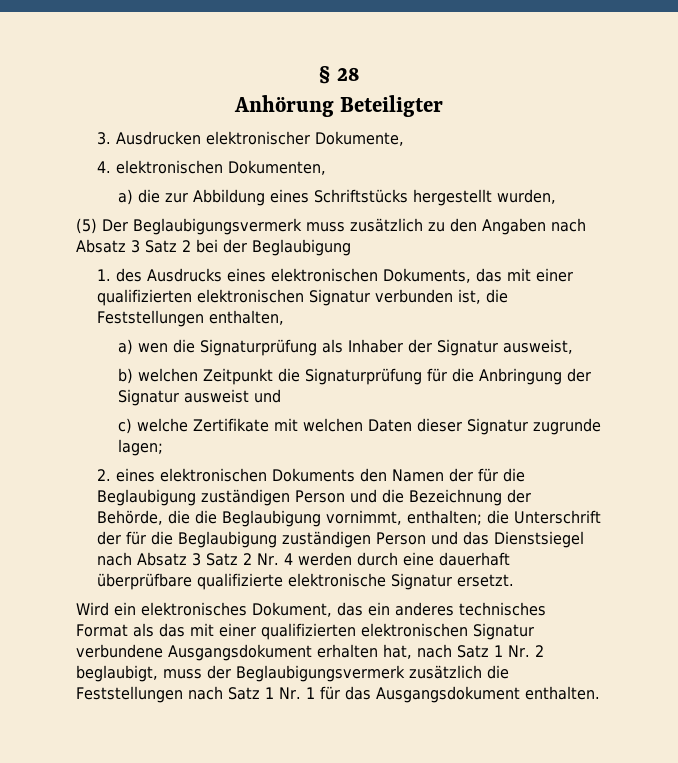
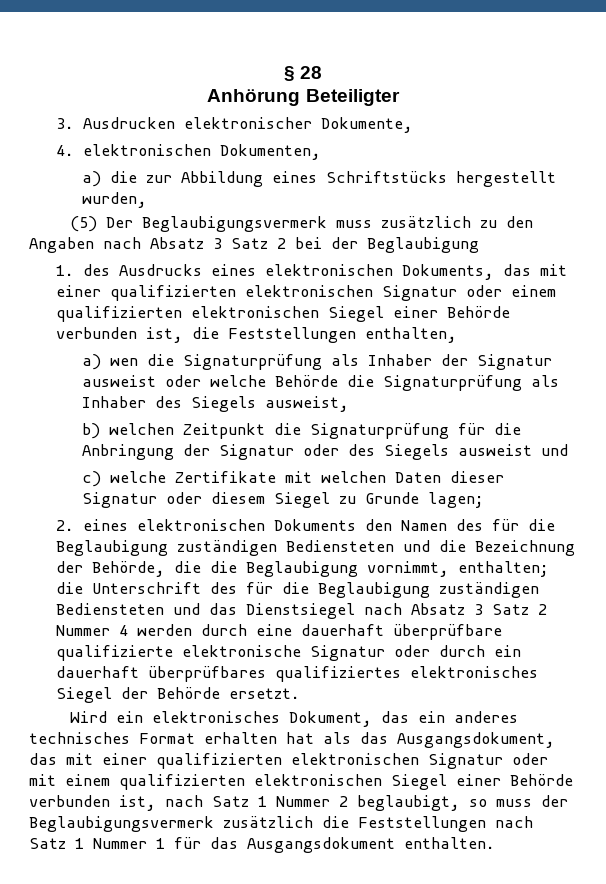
- 1. des Ausdrucks eines elektronischen Dokuments, das mit einer qualifizierten elektronischen Signatur verbunden ist, die Feststellungen enthalten,
+ 1. des Ausdrucks eines elektronischen Dokuments, das mit einer qualifizierten elektronischen Signatur oder einem qualifizierten elektronischen Siegel einer Behörde verbunden ist, die Feststellungen enthalten,
- a) wen die Signaturprüfung als Inhaber der Signatur ausweist,
+ a) wen die Signaturprüfung als Inhaber der Signatur ausweist oder welche Behörde die Signaturprüfung als Inhaber des Siegels ausweist,
- b) welchen Zeitpunkt die Signaturprüfung für die Anbringung der Signatur ausweist und
+ b) welchen Zeitpunkt die Signaturprüfung für die Anbringung der Signatur oder des Siegels ausweist und
- c) welche Zertifikate mit welchen Daten dieser Signatur zugrunde lagen;
+ c) welche Zertifikate mit welchen Daten dieser Signatur oder diesem Siegel zu Grunde lagen;
- 2. eines elektronischen Dokuments den Namen der für die Beglaubigung zuständigen Person und die Bezeichnung der Behörde, die die Beglaubigung vornimmt, enthalten; die Unterschrift der für die Beglaubigung zuständigen Person und das Dienstsiegel nach Absatz 3 Satz 2 Nr. 4 werden durch eine dauerhaft überprüfbare qualifizierte elektronische Signatur ersetzt.
+ 2. eines elektronischen Dokuments den Namen des für die Beglaubigung zuständigen Bediensteten und die Bezeichnung der Behörde, die die Beglaubigung vornimmt, enthalten; die Unterschrift des für die Beglaubigung zuständigen Bediensteten und das Dienstsiegel nach Absatz 3 Satz 2 Nummer 4 werden durch eine dauerhaft überprüfbare qualifizierte elektronische Signatur oder durch ein dauerhaft überprüfbares qualifiziertes elektronisches Siegel der Behörde ersetzt.
- Wird ein elektronisches Dokument, das ein anderes technisches Format als das mit einer qualifizierten elektronischen Signatur verbundene Ausgangsdokument erhalten hat, nach Satz 1 Nr. 2 beglaubigt, muss der Beglaubigungsvermerk zusätzlich die Feststellungen nach Satz 1 Nr. 1 für das Ausgangsdokument enthalten.
+ Wird ein elektronisches Dokument, das ein anderes technisches Format erhalten hat als das Ausgangsdokument, das mit einer qualifizierten elektronischen Signatur oder mit einem qualifizierten elektronischen Siegel einer Behörde verbunden ist, nach Satz 1 Nummer 2 beglaubigt, so muss der Beglaubigungsvermerk zusätzlich die Feststellungen nach Satz 1 Nummer 1 für das Ausgangsdokument enthalten.

